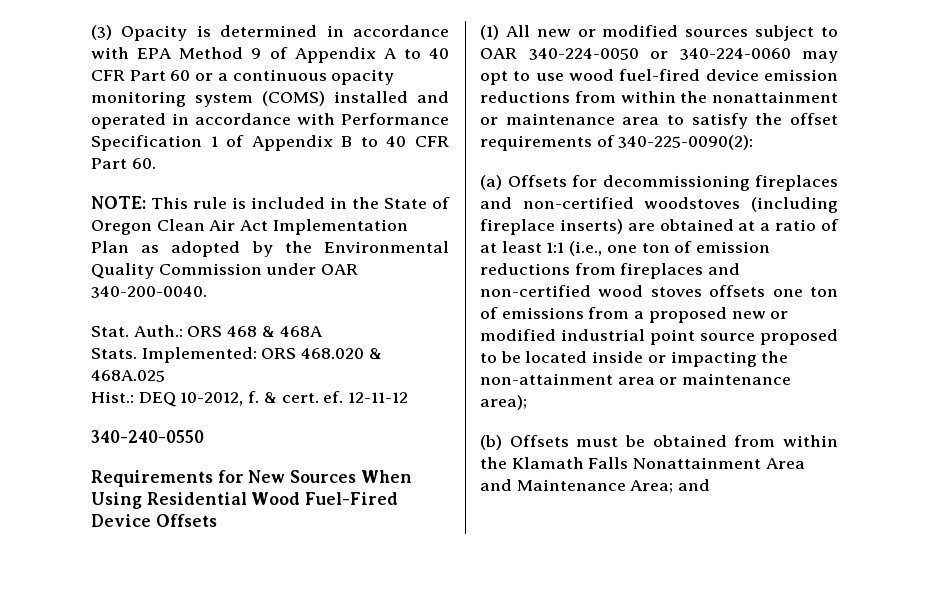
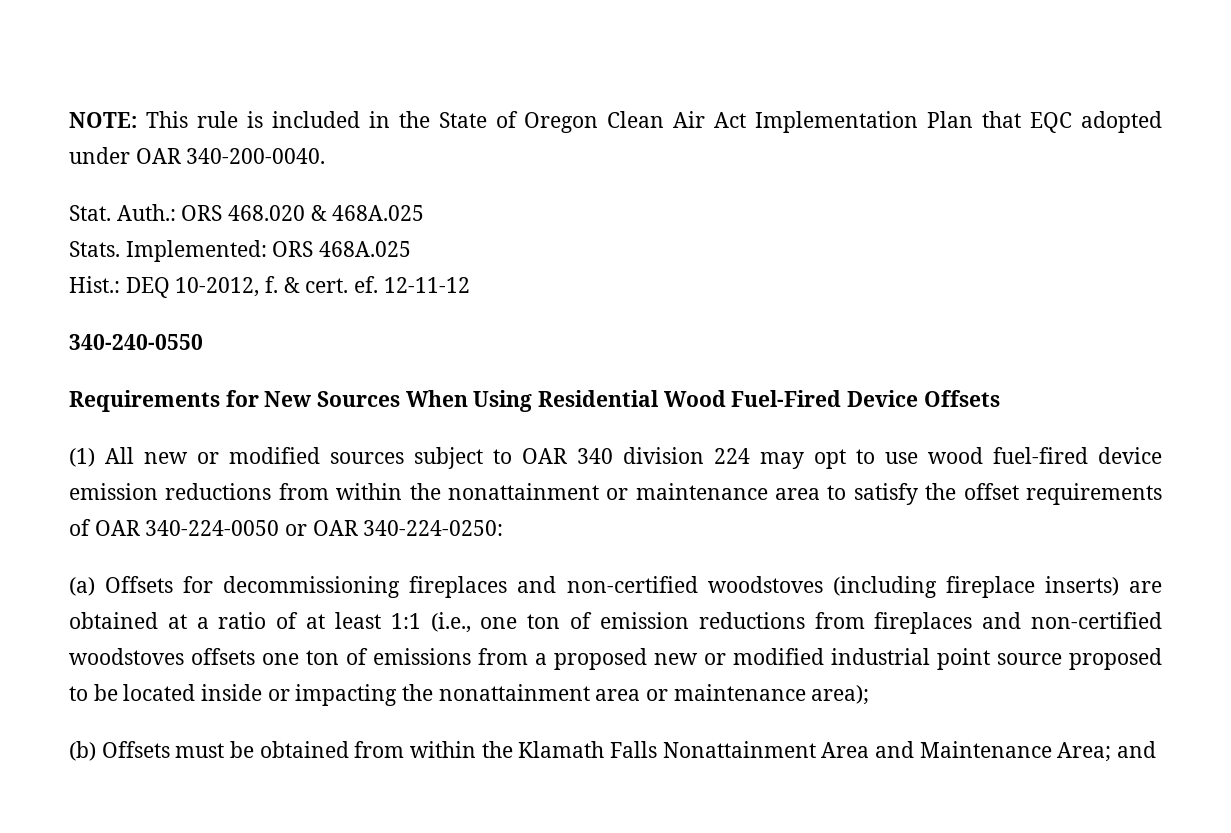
- (3) Opacity is determined in accordance with EPA Method 9 of Appendix A to 40 CFR Part 60 or a continuous opacity monitoring system (COMS) installed and operated in accordance with Performance Specification 1 of Appendix B to 40 CFR Part 60.
- NOTE: This rule is included in the State of Oregon Clean Air Act Implementation Plan as adopted by the Environmental Quality Commission under OAR 340-200-0040.
+ NOTE: This rule is included in the State of Oregon Clean Air Act Implementation Plan that EQC adopted under OAR 340-200-0040.
- Auth.: ORS 468 & 468A
+ Auth.: ORS 468.020 & 468A.025
- Implemented: ORS 468.020 & 468A.025
+ Implemented: ORS 468A.025
- (1) All new or modified sources subject to OAR 340-224-0050 or 340-224-0060 may opt to use wood fuel-fired device emission reductions from within the nonattainment or maintenance area to satisfy the offset requirements of 340-225-0090(2):
+ (1) All new or modified sources subject to OAR 340 division 224 may opt to use wood fuel-fired device emission reductions from within the nonattainment or maintenance area to satisfy the offset requirements of OAR 340-224-0050 or OAR 340-224-0250:
- (a) Offsets for decommissioning fireplaces and non-certified woodstoves (including fireplace inserts) are obtained at a ratio of at least 1:1 (i.e., one ton of emission reductions from fireplaces and non-certified wood stoves offsets one ton of emissions from a proposed new or modified industrial point source proposed to be located inside or impacting the non-attainment area or maintenance area);
+ (a) Offsets for decommissioning fireplaces and non-certified woodstoves (including fireplace inserts) are obtained at a ratio of at least 1:1 (i.e., one ton of emission reductions from fireplaces and non-certified woodstoves offsets one ton of emissions from a proposed new or modified industrial point source proposed to be located inside or impacting the nonattainment area or maintenance area);

